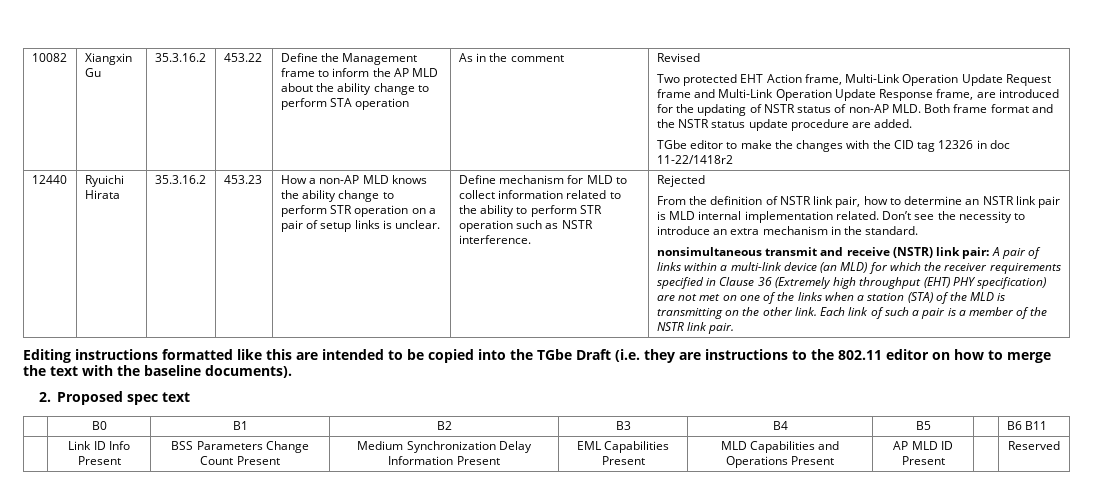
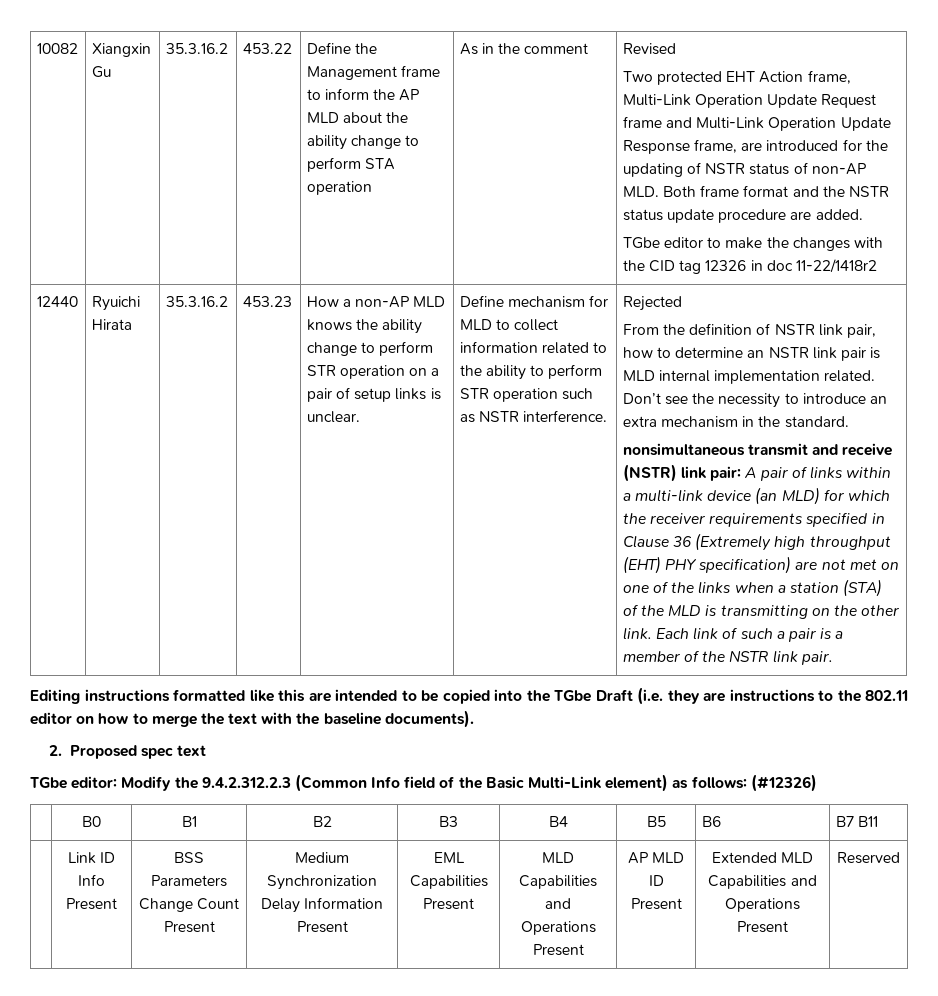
+ TGbe editor: Modify the 9.4.2.312.2.3 (Common Info field of the Basic Multi-Link element) as follows: (#12326)
- | B0 | B1 | B2 | B3 | B4 | B5 | | B6 B11
+ | B0 | B1 | B2 | B3 | B4 | B5 | B6 | B7 B11
- | Link ID Info Present | BSS Parameters Change Count Present | Medium Synchronization Delay Information Present | EML Capabilities Present | MLD Capabilities and Operations Present | AP MLD ID Present | | Reserved
+ | Link ID Info Present | BSS Parameters Change Count Present | Medium Synchronization Delay Information Present | EML Capabilities Present | MLD Capabilities and Operations Present | AP MLD ID Present | Extended MLD Capabilities and Operations Present | Reserved

